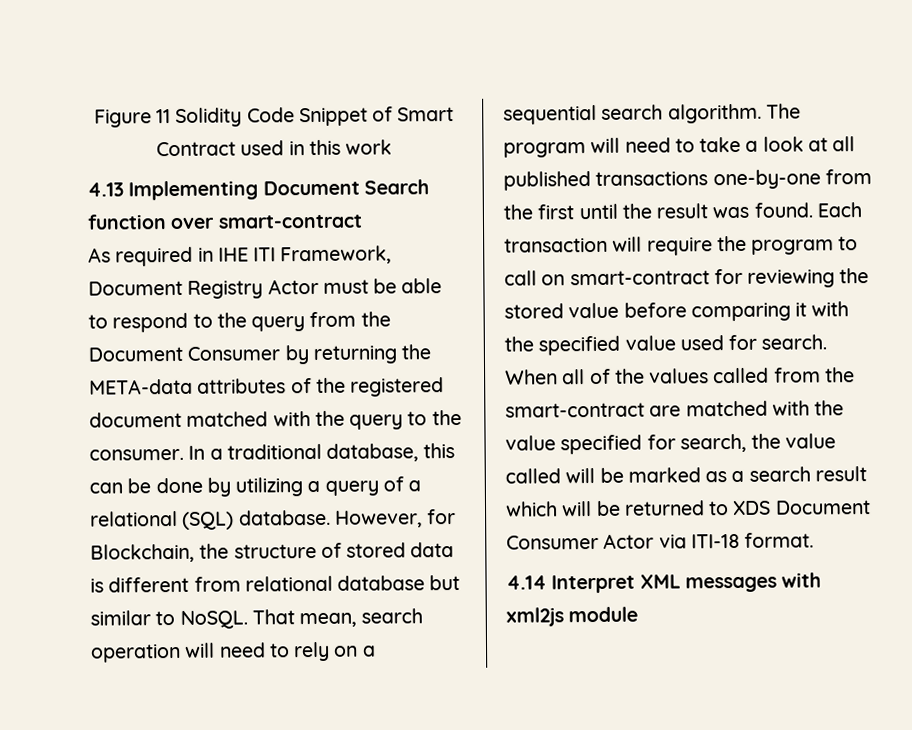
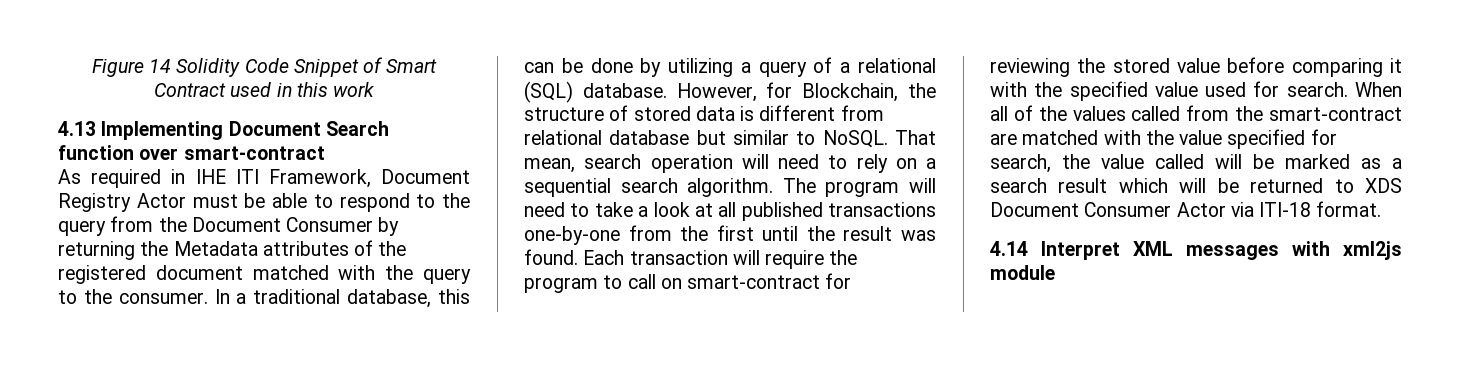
- Figure 11 Solidity Code Snippet of Smart Contract used in this work
+ Figure 14 Solidity Code Snippet of Smart Contract used in this work
- As required in IHE ITI Framework, Document Registry Actor must be able to respond to the query from the Document Consumer by returning the META-data attributes of the registered document matched with the query to the consumer.
+ As required in IHE ITI Framework, Document Registry Actor must be able to respond to the query from the Document Consumer by returning the Metadata attributes of the registered document matched with the query to the consumer.

